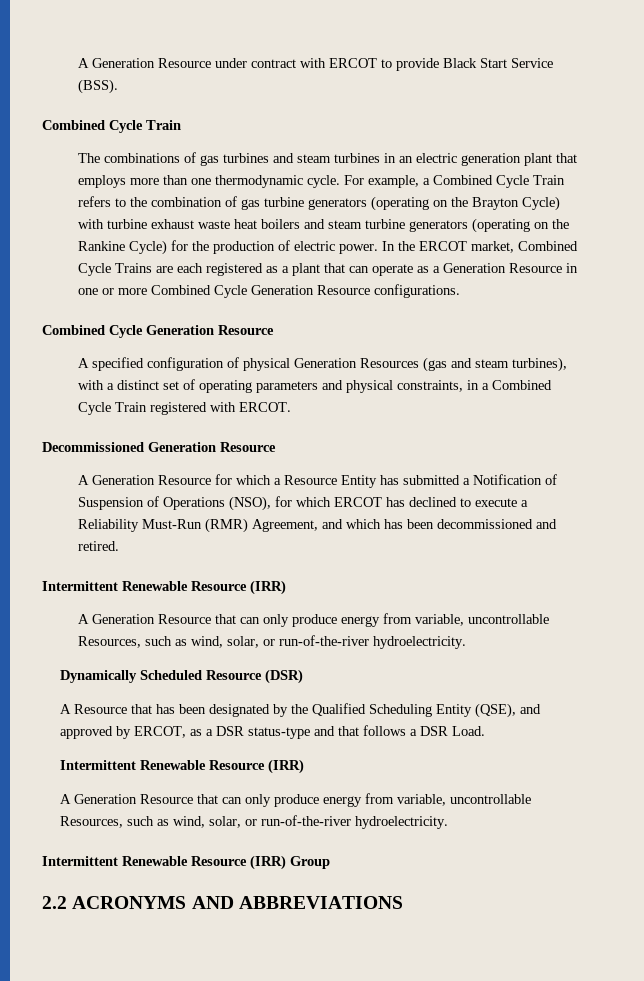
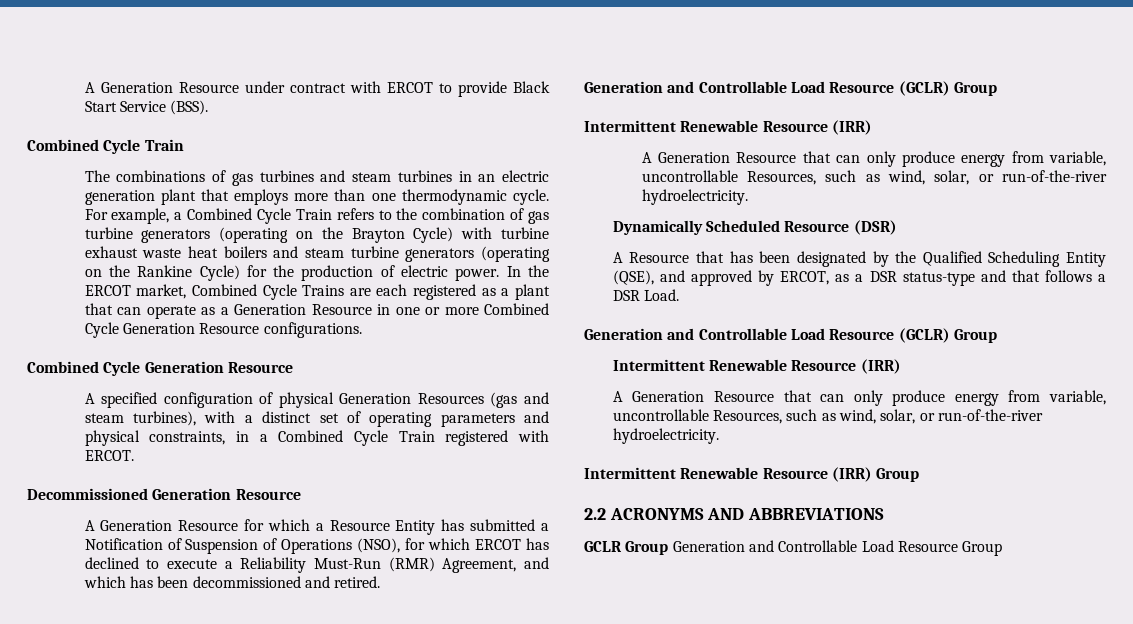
  A Generation Resource for which a Resource Entity has submitted a Notification of Suspension of Operations (NSO), for which ERCOT has declined to execute a Reliability Must-Run (RMR) Agreement, and which has been decommissioned and retired.
+ Generation and Controllable Load Resource (GCLR) Group
  A Resource that has been designated by the Qualified Scheduling Entity (QSE), and approved by ERCOT, as a DSR status-type and that follows a DSR Load.
+ Generation and Controllable Load Resource (GCLR) Group
+ GCLR Group Generation and Controllable Load Resource Group

